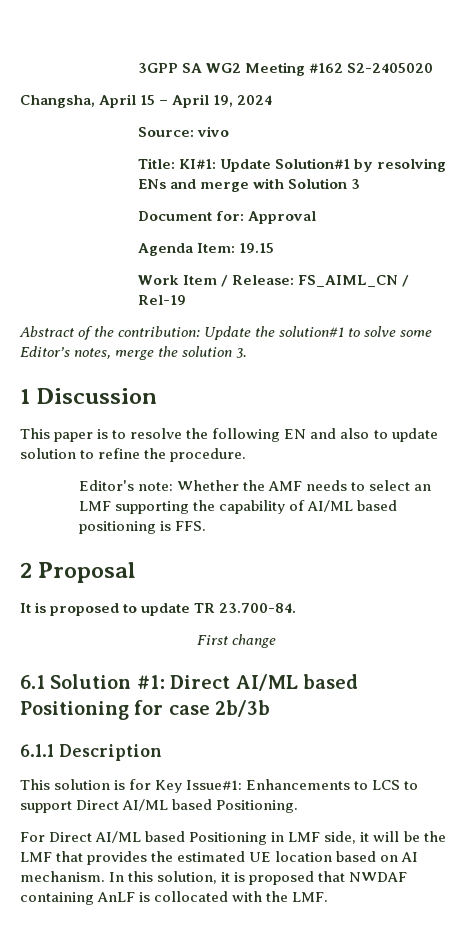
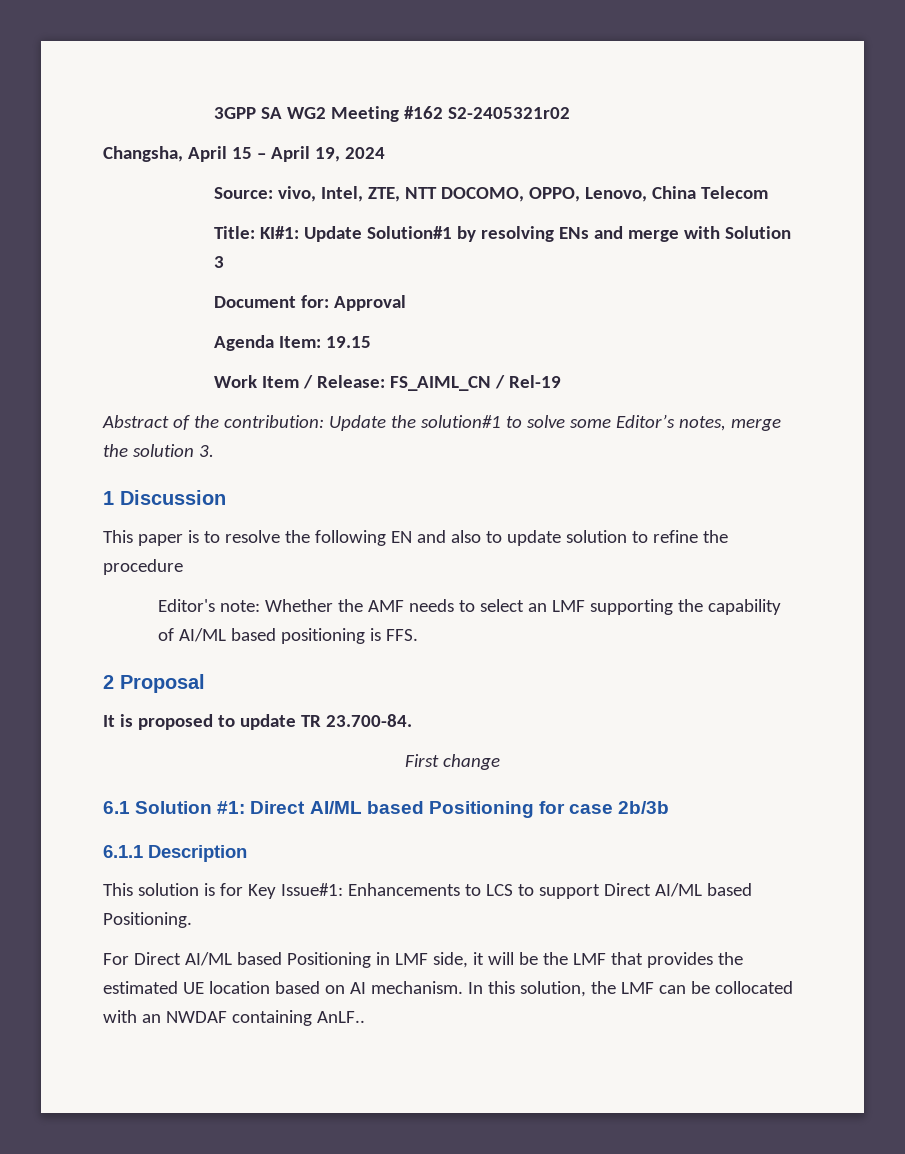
- 3GPP SA WG2 Meeting #162 S2-2405020
+ 3GPP SA WG2 Meeting #162 S2-2405321r02
- Source: vivo
+ Source: vivo, Intel, ZTE, NTT DOCOMO, OPPO, Lenovo, China Telecom
- This paper is to resolve the following EN and also to update solution to refine the procedure.
+ This paper is to resolve the following EN and also to update solution to refine the procedure
- In this solution, it is proposed that NWDAF containing AnLF is collocated with the LMF.
+ In this solution, the LMF can be collocated with an NWDAF containing AnLF..

